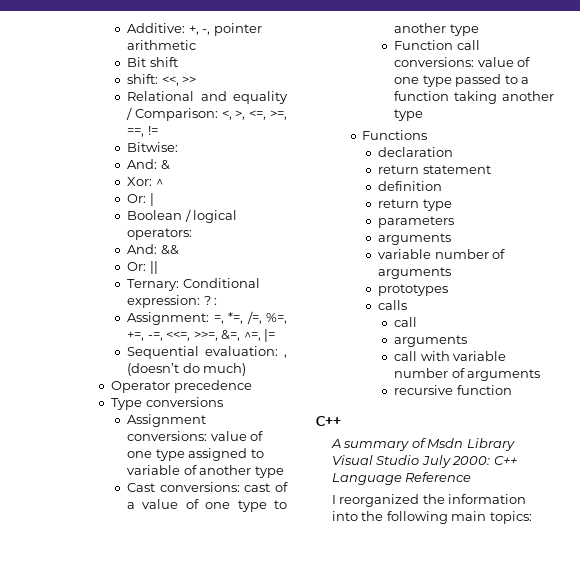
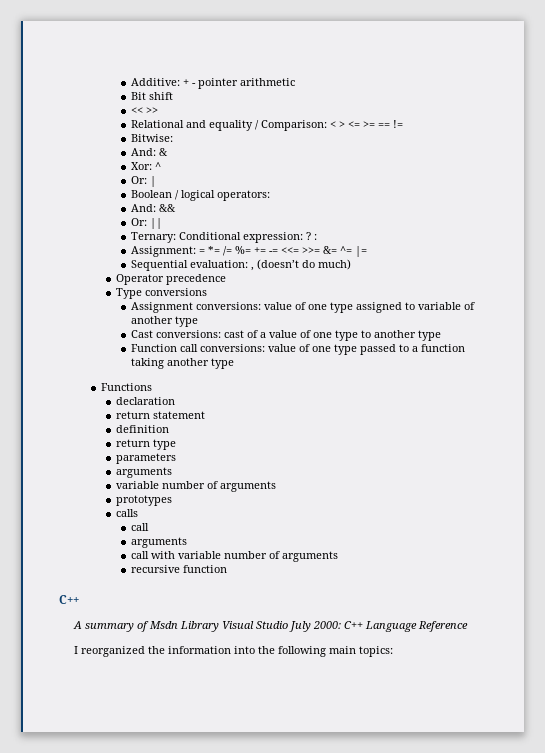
- Additive: +, -, pointer arithmetic
+ Additive: + - pointer arithmetic
- shift: <<, >>
+ << >>
- Relational and equality / Comparison: <, >, <=, >=, ==, !=
+ Relational and equality / Comparison: < > <= >= == !=
- Assignment: =, *=, /=, %=, +=, -=, <<=, >>=, &=, ^=, |=
+ Assignment: = *= /= %= += -= <<= >>= &= ^= |=

